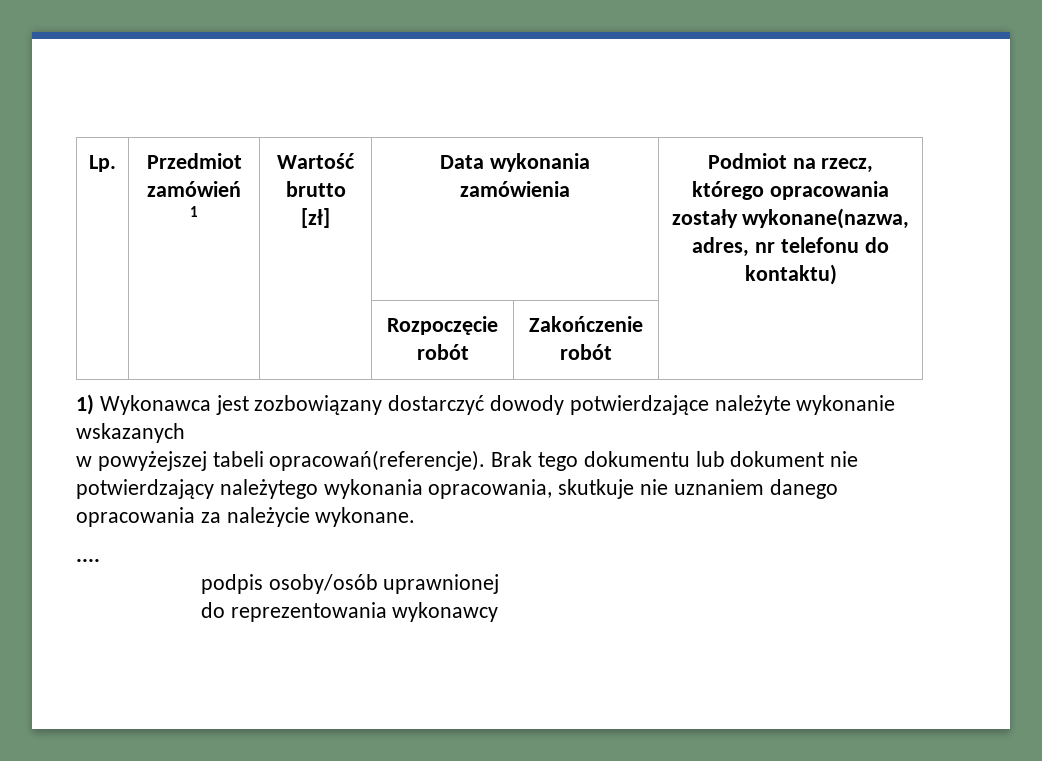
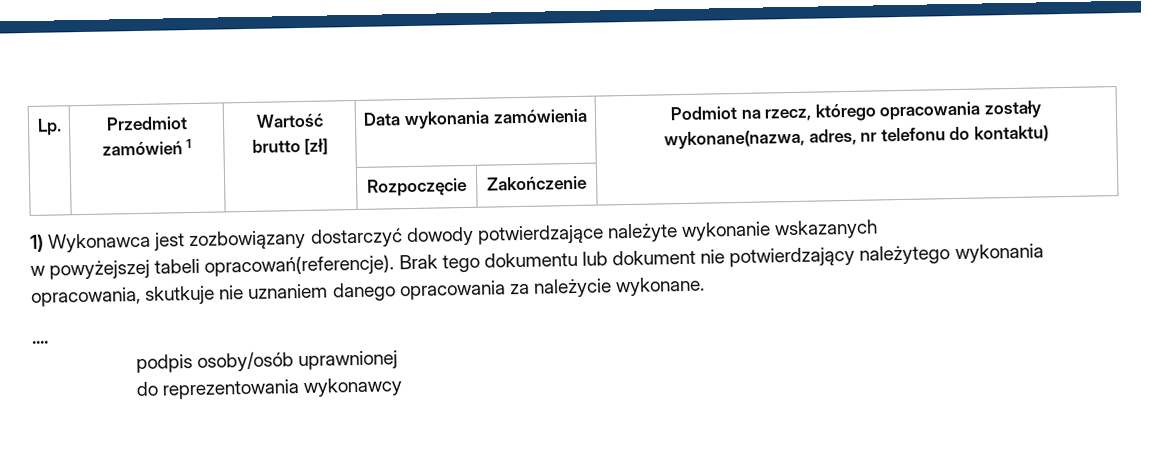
- | | | Rozpoczęcie robót | Zakończenie robót |
+ | | | Rozpoczęcie | Zakończenie |

